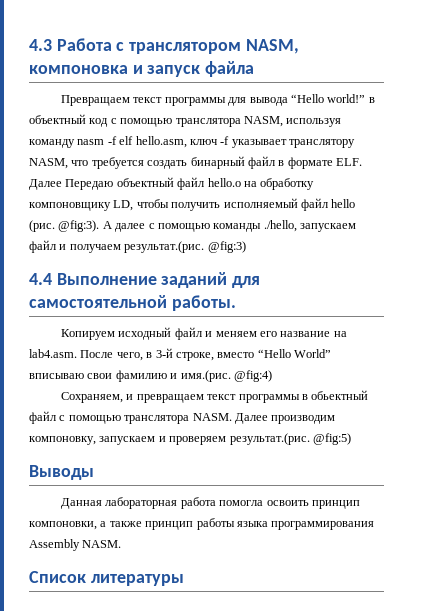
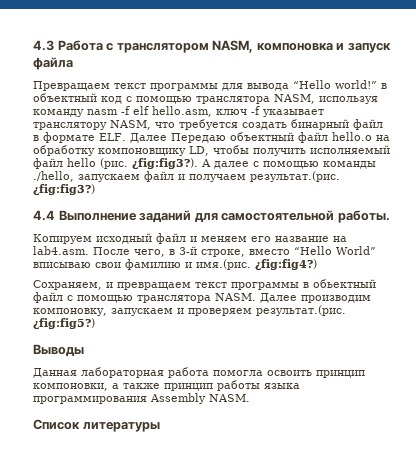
- @fig:3).
+ ¿fig:fig3?).
- А далее с помощью команды ./hello, запускаем файл и получаем результат.(рис. @fig:3)
+ А далее с помощью команды ./hello, запускаем файл и получаем результат.(рис. ¿fig:fig3?)
- Копируем исходный файл и меняем его название на lab4.asm. После чего, в 3-й строке, вместо “Hello World” вписываю свои фамилию и имя.(рис. @fig:4)
+ Копируем исходный файл и меняем его название на lab4.asm. После чего, в 3-й строке, вместо “Hello World” вписываю свои фамилию и имя.(рис. ¿fig:fig4?)
- Далее производим компоновку, запускаем и проверяем результат.(рис. @fig:5)
+ Далее производим компоновку, запускаем и проверяем результат.(рис. ¿fig:fig5?)

